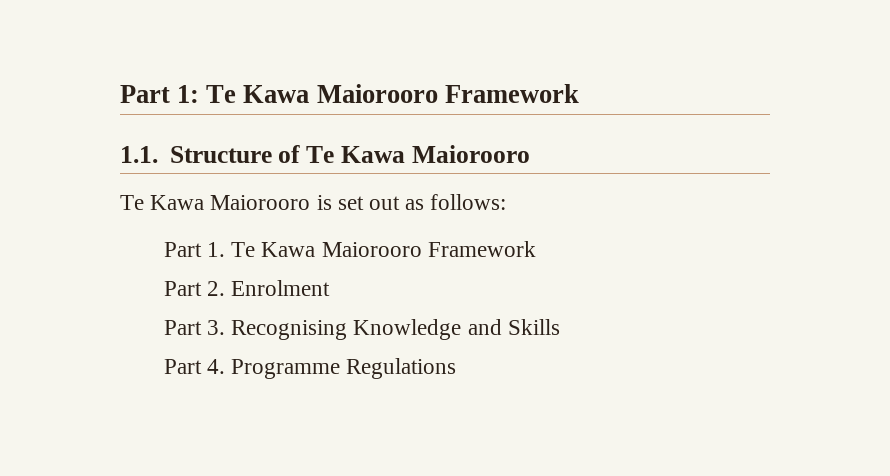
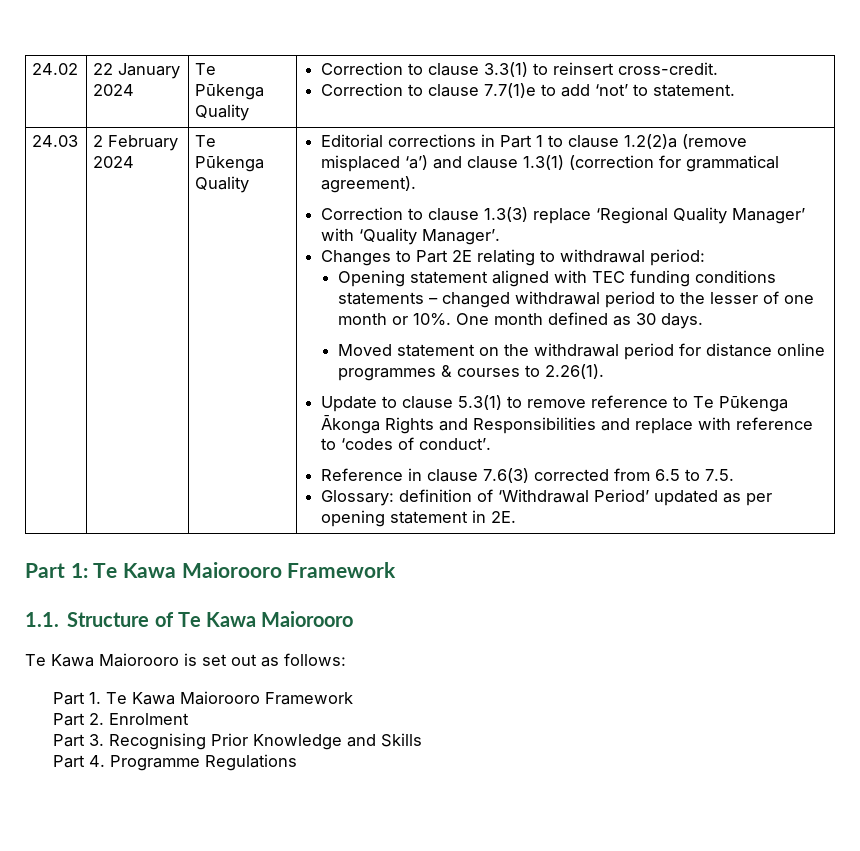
+ 24.02 | 22 January 2024 | Te Pūkenga Quality | Correction to clause 3.3(1) to reinsert cross-credit.
+ Correction to clause 7.7(1)e to add ‘not’ to statement.
+ 24.03 | 2 February 2024 | Te Pūkenga Quality | Editorial corrections in Part 1 to clause 1.2(2)a (remove misplaced ‘a’) and clause 1.3(1) (correction for grammatical agreement).
+ Correction to clause 1.3(3) replace ‘Regional Quality Manager’ with ‘Quality Manager’.
+ Changes to Part 2E relating to withdrawal period:
+ Opening statement aligned with TEC funding conditions statements – changed withdrawal period to the lesser of one month or 10%. One month defined as 30 days.
+ Moved statement on the withdrawal period for distance online programmes & courses to 2.26(1).
+ Update to clause 5.3(1) to remove reference to Te Pūkenga Ākonga Rights and Responsibilities and replace with reference to ‘codes of conduct’.
+ Reference in clause 7.6(3) corrected from 6.5 to 7.5.
+ Glossary: definition of ‘Withdrawal Period’ updated as per opening statement in 2E.
- Part 3. Recognising Knowledge and Skills
+ Part 3. Recognising Prior Knowledge and Skills

